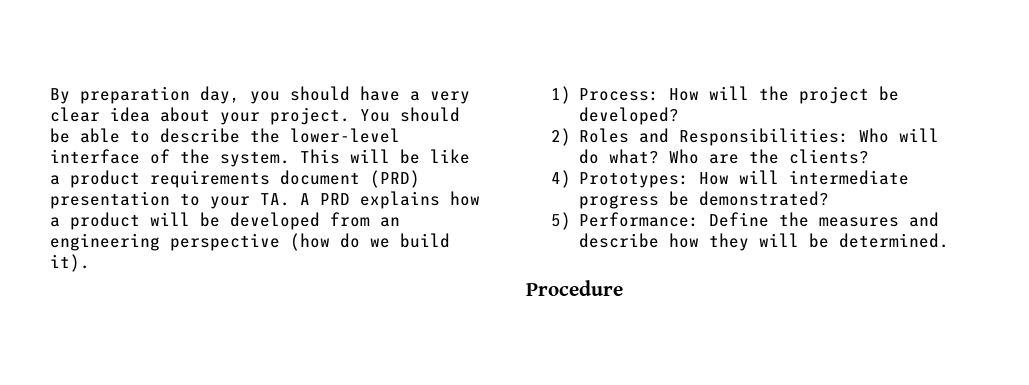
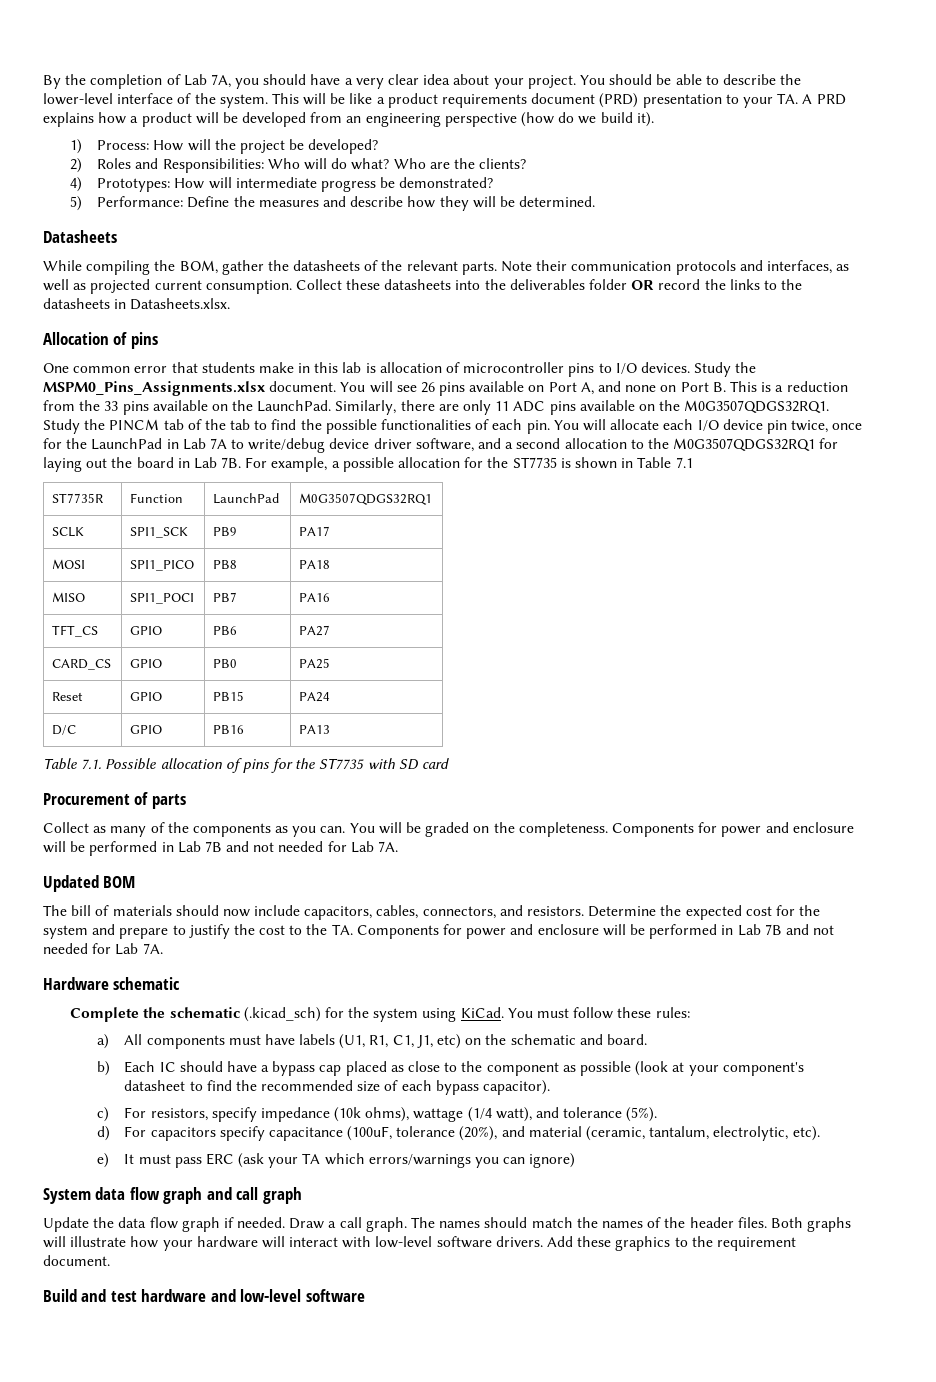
- By preparation day, you should have a very clear idea about your project.
+ By the completion of Lab 7A, you should have a very clear idea about your project.
- Procedure
+ Datasheets
+ While compiling the BOM, gather the datasheets of the relevant parts. Note their communication protocols and interfaces, as well as projected current consumption. Collect these datasheets into the deliverables folder OR record the links to the datasheets in Datasheets.xlsx.
+ Allocation of pins
+ One common error that students make in this lab is allocation of microcontroller pins to I/O devices. Study the MSPM0_Pins_Assignments.xlsx document. You will see 26 pins available on Port A, and none on Port B. This is a reduction from the 33 pins available on the LaunchPad. Similarly, there are only 11 ADC pins available on the M0G3507QDGS32RQ1. Study the PINCM tab of the tab to find the possible functionalities of each pin. You will allocate each I/O device pin twice, once for the LaunchPad in Lab 7A to write/debug device driver software, and a second allocation to the M0G3507QDGS32RQ1 for laying out the board in Lab 7B. For example, a possible allocation for the ST7735 is shown in Table 7.1
+ ST7735R | Function | LaunchPad | M0G3507QDGS32RQ1
+ SCLK | SPI1_SCK | PB9 | PA17
+ MOSI | SPI1_PICO | PB8 | PA18
+ MISO | SPI1_POCI | PB7 | PA16
+ TFT_CS | GPIO | PB6 | PA27
+ CARD_CS | GPIO | PB0 | PA25
+ Reset | GPIO | PB15 | PA24
+ D/C | GPIO | PB16 | PA13
+ Table 7.1. Possible allocation of pins for the ST7735 with SD card
+ Procurement of parts
+ Collect as many of the components as you can. You will be graded on the completeness. Components for power and enclosure will be performed in Lab 7B and not needed for Lab 7A.
+ Updated BOM
+ The bill of materials should now include capacitors, cables, connectors, and resistors. Determine the expected cost for the system and prepare to justify the cost to the TA. Components for power and enclosure will be performed in Lab 7B and not needed for Lab 7A.
+ Hardware schematic
+ Complete the schematic (.kicad_sch) for the system using KiCad. You must follow these rules:
+ a) All components must have labels (U1, R1, C1, J1, etc) on the schematic and board.
+ b) Each IC should have a bypass cap placed as close to the component as possible (look at your component's datasheet to find the recommended size of each bypass capacitor).
+ c) For resistors, specify impedance (10k ohms), wattage (1/4 watt), and tolerance (5%).
+ d) For capacitors specify capacitance (100uF, tolerance (20%), and material (ceramic, tantalum, electrolytic, etc).
+ e) It must pass ERC (ask your TA which errors/warnings you can ignore)
+ System data flow graph and call graph
+ Update the data flow graph if needed. Draw a call graph. The names should match the names of the header files. Both graphs will illustrate how your hardware will interact with low-level software drivers. Add these graphics to the requirement document.
+ Build and test hardware and low-level software

